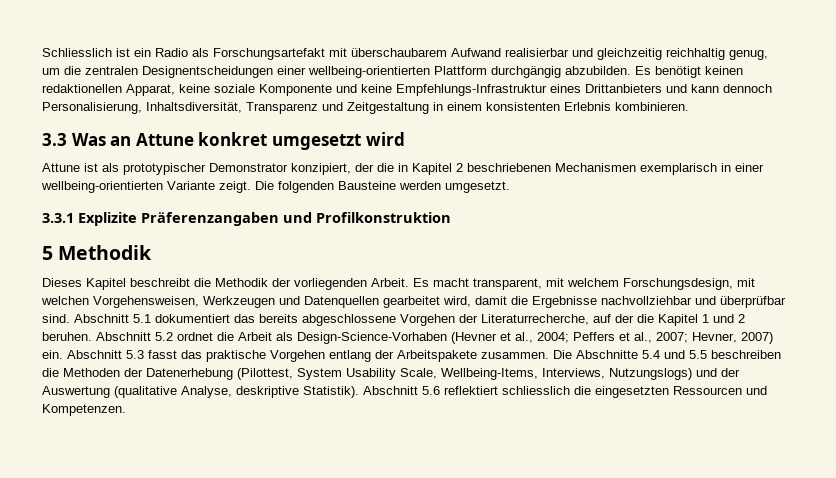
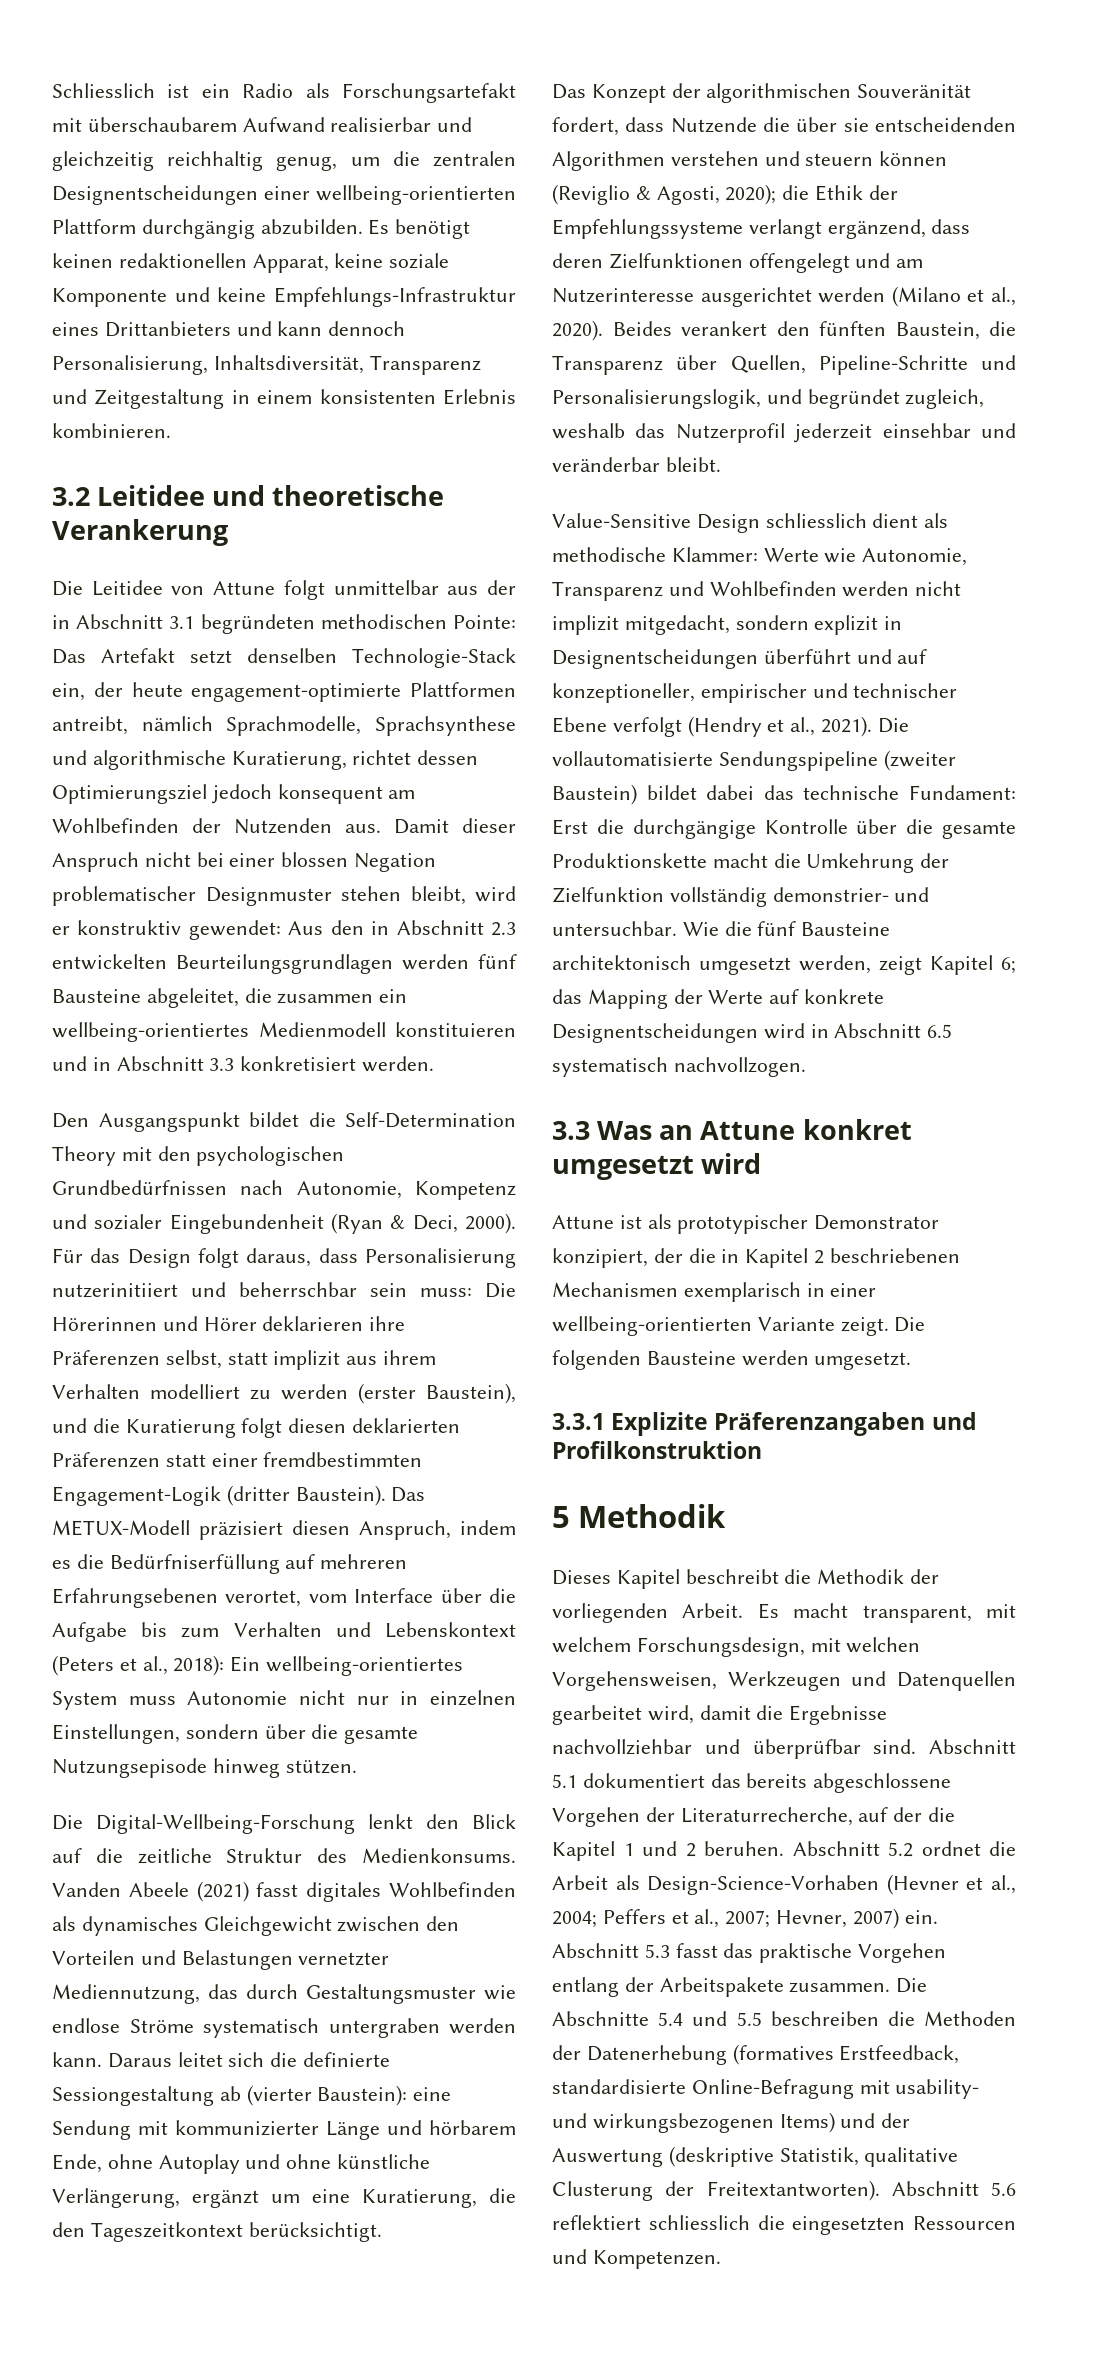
+ 3.2 Leitidee und theoretische Verankerung
+ Die Leitidee von Attune folgt unmittelbar aus der in Abschnitt 3.1 begründeten methodischen Pointe: Das Artefakt setzt denselben Technologie-Stack ein, der heute engagement-optimierte Plattformen antreibt, nämlich Sprachmodelle, Sprachsynthese und algorithmische Kuratierung, richtet dessen Optimierungsziel jedoch konsequent am Wohlbefinden der Nutzenden aus. Damit dieser Anspruch nicht bei einer blossen Negation problematischer Designmuster stehen bleibt, wird er konstruktiv gewendet: Aus den in Abschnitt 2.3 entwickelten Beurteilungsgrundlagen werden fünf Bausteine abgeleitet, die zusammen ein wellbeing-orientiertes Medienmodell konstituieren und in Abschnitt 3.3 konkretisiert werden.
+ Den Ausgangspunkt bildet die Self-Determination Theory mit den psychologischen Grundbedürfnissen nach Autonomie, Kompetenz und sozialer Eingebundenheit (Ryan & Deci, 2000). Für das Design folgt daraus, dass Personalisierung nutzerinitiiert und beherrschbar sein muss: Die Hörerinnen und Hörer deklarieren ihre Präferenzen selbst, statt implizit aus ihrem Verhalten modelliert zu werden (erster Baustein), und die Kuratierung folgt diesen deklarierten Präferenzen statt einer fremdbestimmten Engagement-Logik (dritter Baustein). Das METUX-Modell präzisiert diesen Anspruch, indem es die Bedürfniserfüllung auf mehreren Erfahrungsebenen verortet, vom Interface über die Aufgabe bis zum Verhalten und Lebenskontext (Peters et al., 2018): Ein wellbeing-orientiertes System muss Autonomie nicht nur in einzelnen Einstellungen, sondern über die gesamte Nutzungsepisode hinweg stützen.
+ Die Digital-Wellbeing-Forschung lenkt den Blick auf die zeitliche Struktur des Medienkonsums. Vanden Abeele (2021) fasst digitales Wohlbefinden als dynamisches Gleichgewicht zwischen den Vorteilen und Belastungen vernetzter Mediennutzung, das durch Gestaltungsmuster wie endlose Ströme systematisch untergraben werden kann. Daraus leitet sich die definierte Sessiongestaltung ab (vierter Baustein): eine Sendung mit kommunizierter Länge und hörbarem Ende, ohne Autoplay und ohne künstliche Verlängerung, ergänzt um eine Kuratierung, die den Tageszeitkontext berücksichtigt.
+ Das Konzept der algorithmischen Souveränität fordert, dass Nutzende die über sie entscheidenden Algorithmen verstehen und steuern können (Reviglio & Agosti, 2020); die Ethik der Empfehlungssysteme verlangt ergänzend, dass deren Zielfunktionen offengelegt und am Nutzerinteresse ausgerichtet werden (Milano et al., 2020). Beides verankert den fünften Baustein, die Transparenz über Quellen, Pipeline-Schritte und Personalisierungslogik, und begründet zugleich, weshalb das Nutzerprofil jederzeit einsehbar und veränderbar bleibt.
+ Value-Sensitive Design schliesslich dient als methodische Klammer: Werte wie Autonomie, Transparenz und Wohlbefinden werden nicht implizit mitgedacht, sondern explizit in Designentscheidungen überführt und auf konzeptioneller, empirischer und technischer Ebene verfolgt (Hendry et al., 2021). Die vollautomatisierte Sendungspipeline (zweiter Baustein) bildet dabei das technische Fundament: Erst die durchgängige Kontrolle über die gesamte Produktionskette macht die Umkehrung der Zielfunktion vollständig demonstrier- und untersuchbar. Wie die fünf Bausteine architektonisch umgesetzt werden, zeigt Kapitel 6; das Mapping der Werte auf konkrete Designentscheidungen wird in Abschnitt 6.5 systematisch nachvollzogen.
- Die Abschnitte 5.4 und 5.5 beschreiben die Methoden der Datenerhebung (Pilottest, System Usability Scale, Wellbeing-Items, Interviews, Nutzungslogs) und der Auswertung (qualitative Analyse, deskriptive Statistik).
+ Die Abschnitte 5.4 und 5.5 beschreiben die Methoden der Datenerhebung (formatives Erstfeedback, standardisierte Online-Befragung mit usability- und wirkungsbezogenen Items) und der Auswertung (deskriptive Statistik, qualitative Clusterung der Freitextantworten).

